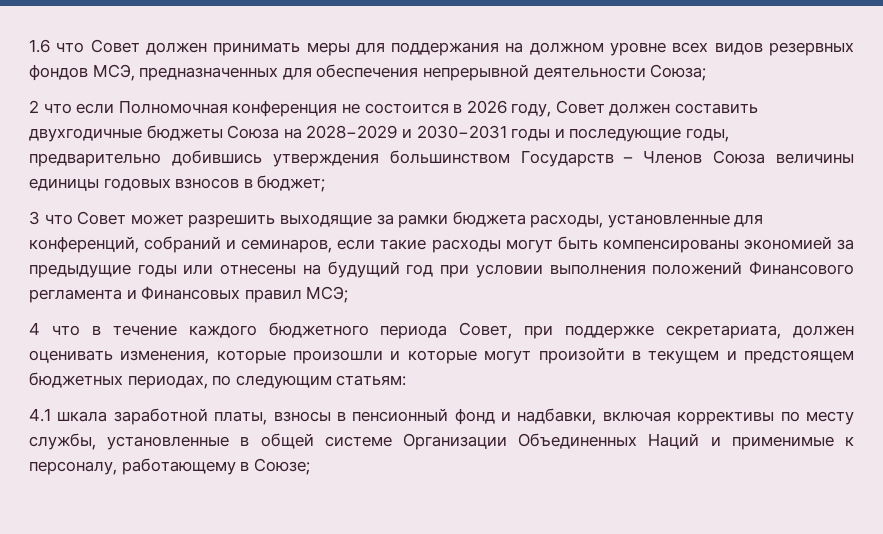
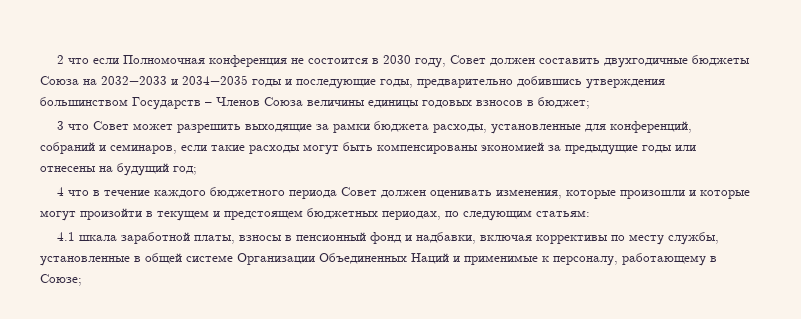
- 1.6 что Совет должен принимать меры для поддержания на должном уровне всех видов резервных фондов МСЭ, предназначенных для обеспечения непрерывной деятельности Союза;
- 2 что если Полномочная конференция не состоится в 2026 году, Совет должен составить двухгодичные бюджеты Союза на 2028−2029 и 2030−2031 годы и последующие годы, предварительно добившись утверждения большинством Государств – Членов Союза величины единицы годовых взносов в бюджет;
+ 2 что если Полномочная конференция не состоится в 2030 году, Совет должен составить двухгодичные бюджеты Союза на 2032−2033 и 2034−2035 годы и последующие годы, предварительно добившись утверждения большинством Государств – Членов Союза величины единицы годовых взносов в бюджет;
- 3 что Совет может разрешить выходящие за рамки бюджета расходы, установленные для конференций, собраний и семинаров, если такие расходы могут быть компенсированы экономией за предыдущие годы или отнесены на будущий год при условии выполнения положений Финансового регламента и Финансовых правил МСЭ;
+ 3 что Совет может разрешить выходящие за рамки бюджета расходы, установленные для конференций, собраний и семинаров, если такие расходы могут быть компенсированы экономией за предыдущие годы или отнесены на будущий год;
- 4 что в течение каждого бюджетного периода Совет, при поддержке секретариата, должен оценивать изменения, которые произошли и которые могут произойти в текущем и предстоящем бюджетных периодах, по следующим статьям:
+ 4 что в течение каждого бюджетного периода Совет должен оценивать изменения, которые произошли и которые могут произойти в текущем и предстоящем бюджетных периодах, по следующим статьям:

